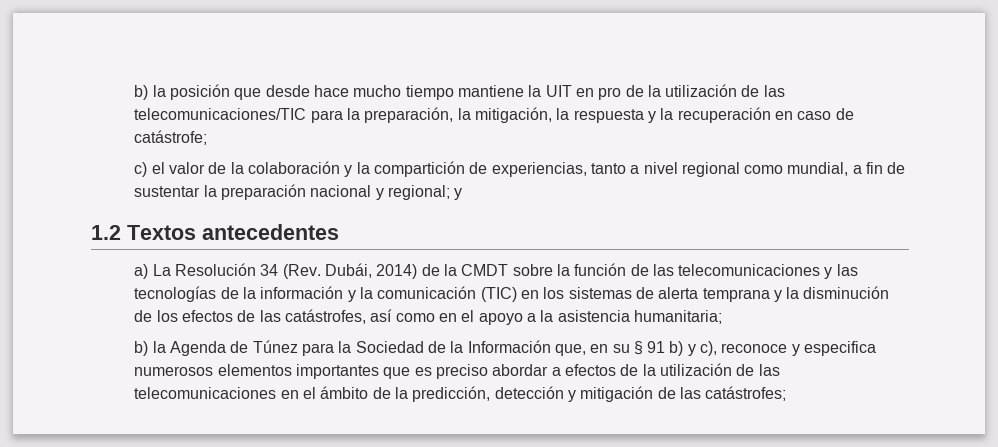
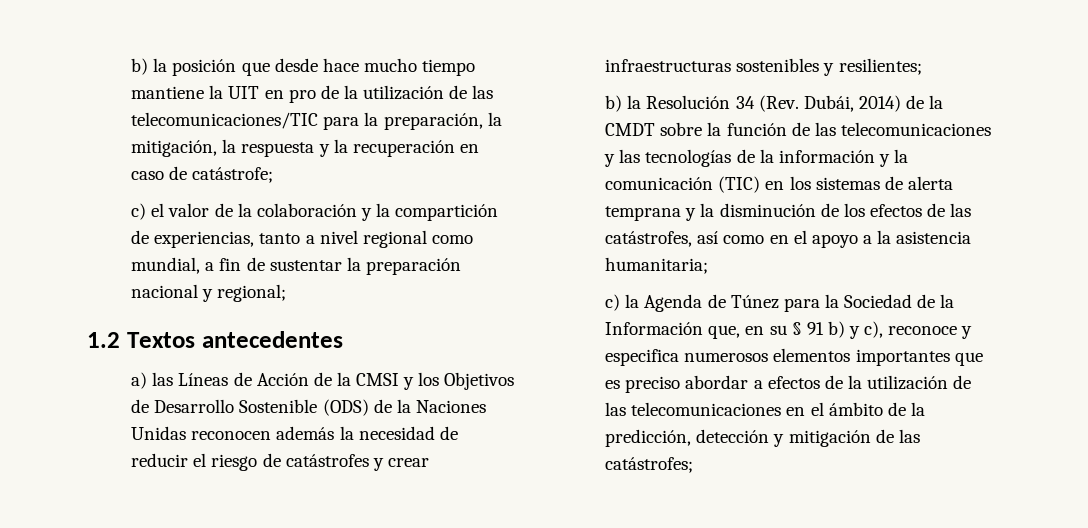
- c) el valor de la colaboración y la compartición de experiencias, tanto a nivel regional como mundial, a fin de sustentar la preparación nacional y regional; y
+ c) el valor de la colaboración y la compartición de experiencias, tanto a nivel regional como mundial, a fin de sustentar la preparación nacional y regional;
- a) La Resolución 34 (Rev. Dubái, 2014) de la CMDT sobre la función de las telecomunicaciones y las tecnologías de la información y la comunicación (TIC) en los sistemas de alerta temprana y la disminución de los efectos de las catástrofes, así como en el apoyo a la asistencia humanitaria;
+ a) las Líneas de Acción de la CMSI y los Objetivos de Desarrollo Sostenible (ODS) de la Naciones Unidas reconocen además la necesidad de reducir el riesgo de catástrofes y crear infraestructuras sostenibles y resilientes;
+ b) la Resolución 34 (Rev. Dubái, 2014) de la CMDT sobre la función de las telecomunicaciones y las tecnologías de la información y la comunicación (TIC) en los sistemas de alerta temprana y la disminución de los efectos de las catástrofes, así como en el apoyo a la asistencia humanitaria;
- b) la Agenda de Túnez para la Sociedad de la Información que, en su § 91 b) y c), reconoce y especifica numerosos elementos importantes que es preciso abordar a efectos de la utilización de las telecomunicaciones en el ámbito de la predicción, detección y mitigación de las catástrofes;
+ c) la Agenda de Túnez para la Sociedad de la Información que, en su § 91 b) y c), reconoce y especifica numerosos elementos importantes que es preciso abordar a efectos de la utilización de las telecomunicaciones en el ámbito de la predicción, detección y mitigación de las catástrofes;

